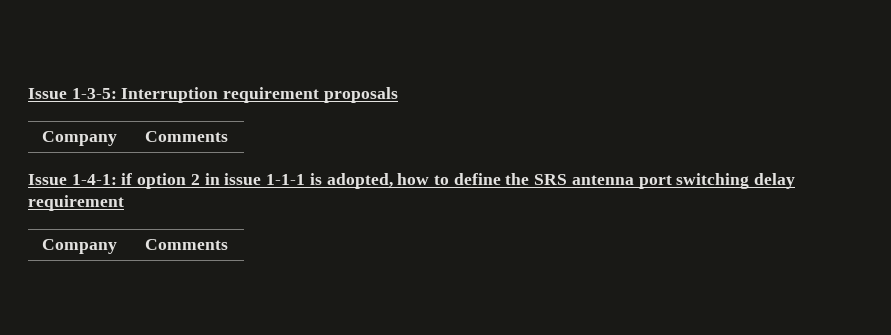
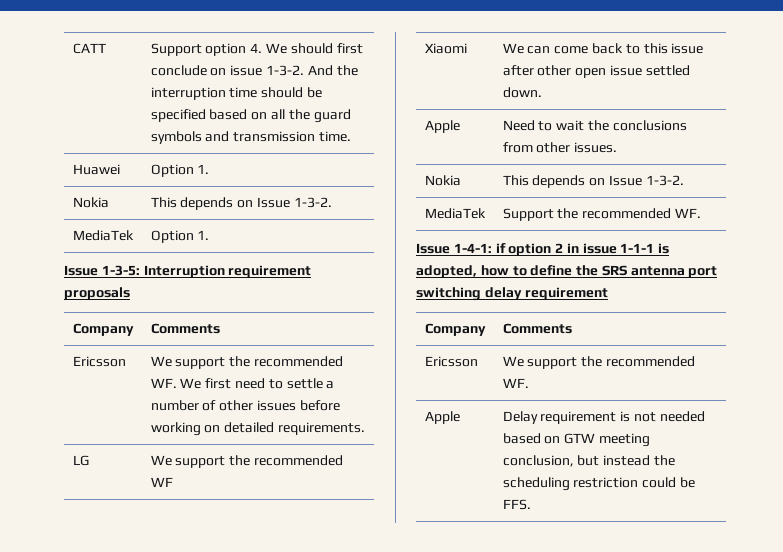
+ CATT | Support option 4. We should first conclude on issue 1-3-2. And the interruption time should be specified based on all the guard symbols and transmission time.
+ Huawei | Option 1.
+ Nokia | This depends on Issue 1-3-2.
+ MediaTek | Option 1.
+ Ericsson | We support the recommended WF. We first need to settle a number of other issues before working on detailed requirements.
+ LG | We support the recommended WF
+ Xiaomi | We can come back to this issue after other open issue settled down.
+ Apple | Need to wait the conclusions from other issues.
+ Nokia | This depends on Issue 1-3-2.
+ MediaTek | Support the recommended WF.
  Issue 1-4-1: if option 2 in issue 1-1-1 is adopted, how to define the SRS antenna port switching delay requirement
  Company | Comments
+ Ericsson | We support the recommended WF.
+ Apple | Delay requirement is not needed based on GTW meeting conclusion, but instead the scheduling restriction could be FFS.

